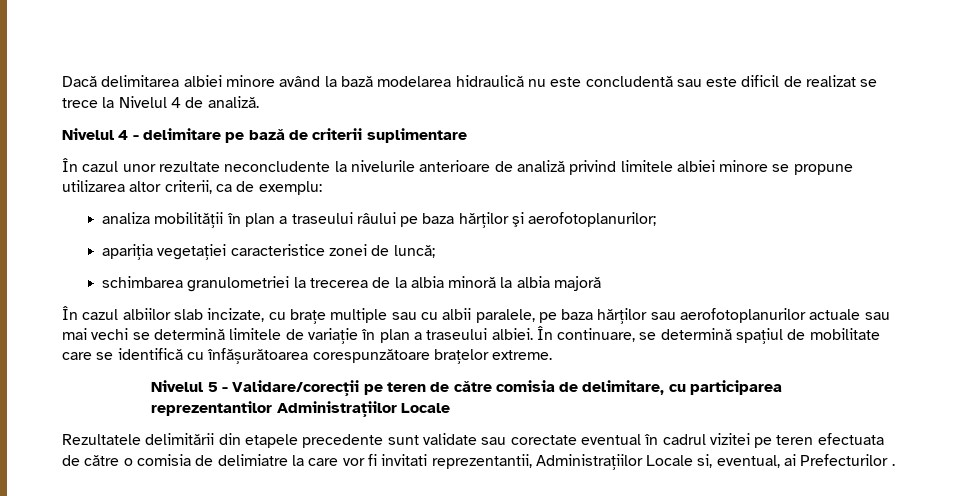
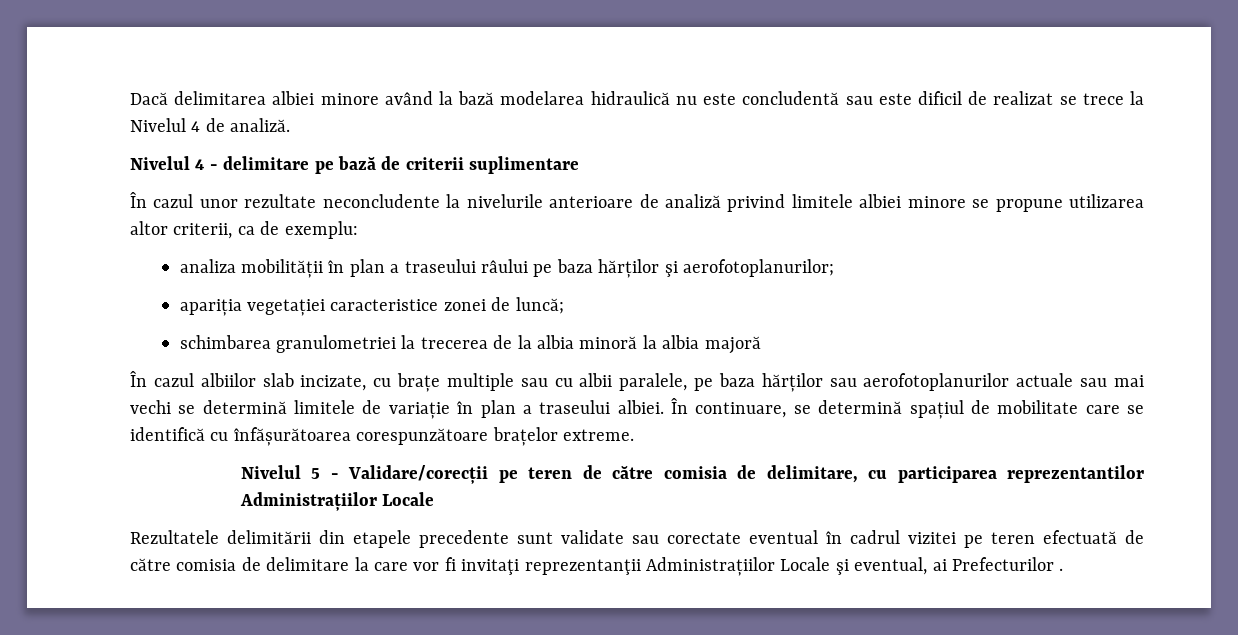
- Rezultatele delimitării din etapele precedente sunt validate sau corectate eventual în cadrul vizitei pe teren efectuata de către o comisia de delimiatre la care vor fi invitati reprezentantii, Administrațiilor Locale si, eventual, ai Prefecturilor .
+ Rezultatele delimitării din etapele precedente sunt validate sau corectate eventual în cadrul vizitei pe teren efectuată de către comisia de delimitare la care vor fi invitaţi reprezentanţii Administrațiilor Locale şi eventual, ai Prefecturilor .

